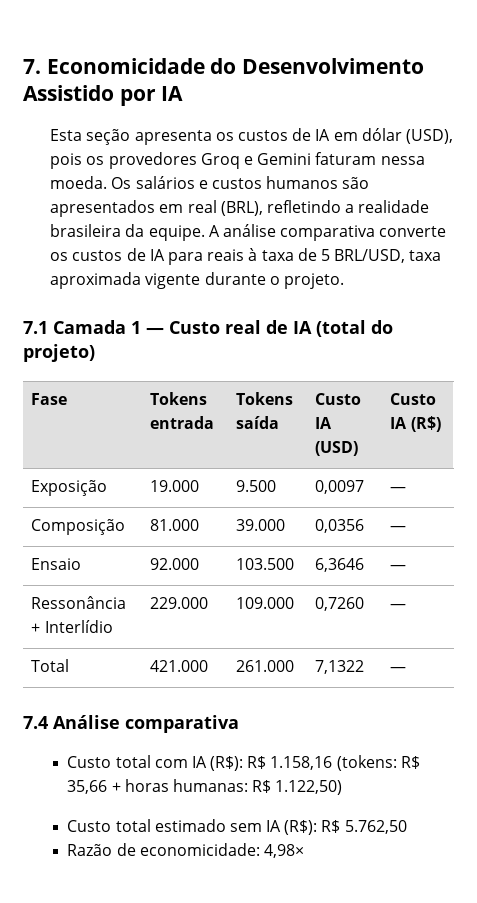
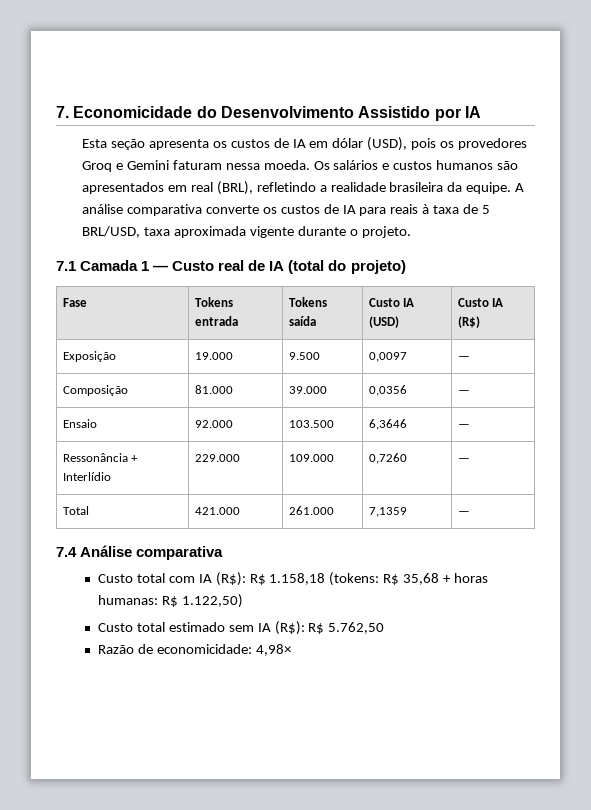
- Total | 421.000 | 261.000 | 7,1322 | —
+ Total | 421.000 | 261.000 | 7,1359 | —
- Custo total com IA (R$): R$ 1.158,16 (tokens: R$ 35,66 + horas humanas: R$ 1.122,50)
+ Custo total com IA (R$): R$ 1.158,18 (tokens: R$ 35,68 + horas humanas: R$ 1.122,50)

